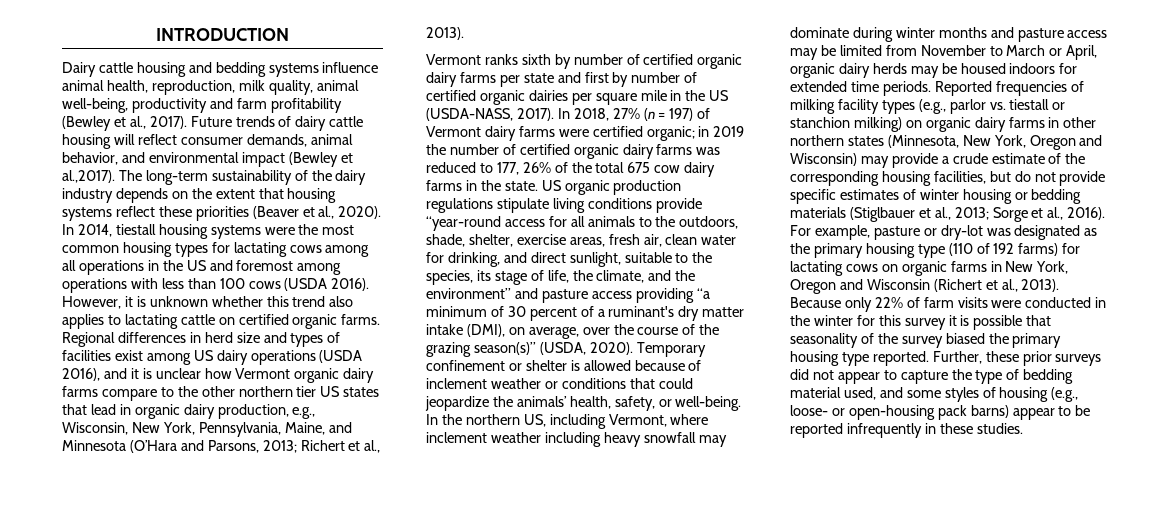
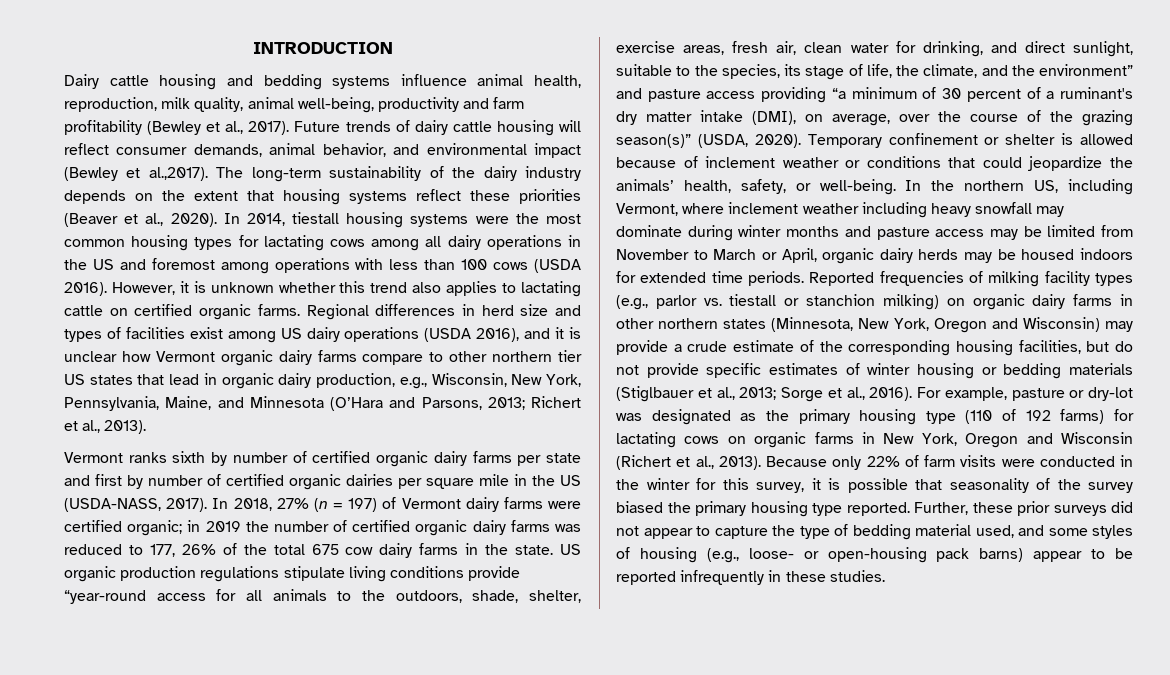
- In 2014, tiestall housing systems were the most common housing types for lactating cows among all operations in the US and foremost among operations with less than 100 cows (USDA 2016).
+ In 2014, tiestall housing systems were the most common housing types for lactating cows among all dairy operations in the US and foremost among operations with less than 100 cows (USDA 2016).
- Regional differences in herd size and types of facilities exist among US dairy operations (USDA 2016), and it is unclear how Vermont organic dairy farms compare to the other northern tier US states that lead in organic dairy production, e.g., Wisconsin, New York, Pennsylvania, Maine, and Minnesota (O’Hara and Parsons, 2013; Richert et al., 2013).
+ Regional differences in herd size and types of facilities exist among US dairy operations (USDA 2016), and it is unclear how Vermont organic dairy farms compare to other northern tier US states that lead in organic dairy production, e.g., Wisconsin, New York, Pennsylvania, Maine, and Minnesota (O’Hara and Parsons, 2013; Richert et al., 2013).
- Because only 22% of farm visits were conducted in the winter for this survey it is possible that seasonality of the survey biased the primary housing type reported.
+ Because only 22% of farm visits were conducted in the winter for this survey, it is possible that seasonality of the survey biased the primary housing type reported.

